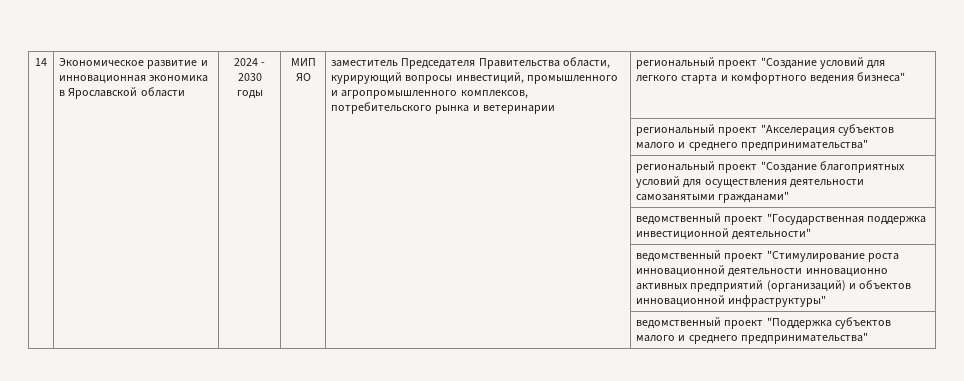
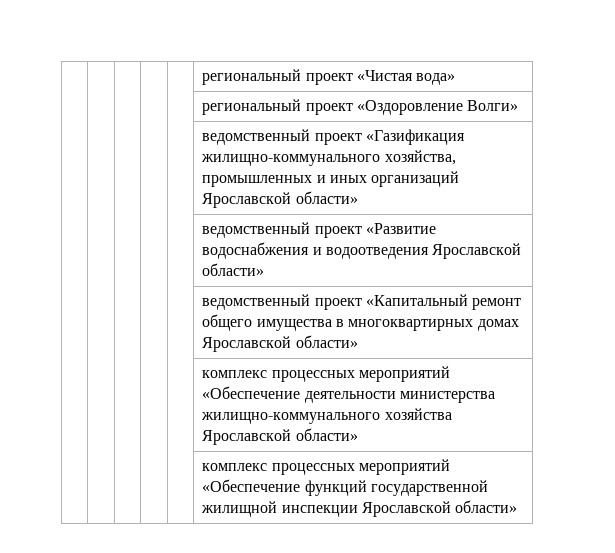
- 14 | Экономическое развитие и инновационная экономика в Ярославской области | 2024 - 2030 годы | МИП ЯО | заместитель Председателя Правительства области, курирующий вопросы инвестиций, промышленного и агропромышленного комплексов, потребительского рынка и ветеринарии | региональный проект "Создание условий для легкого старта и комфортного ведения бизнеса"
- | | | | | региональный проект "Акселерация субъектов малого и среднего предпринимательства"
- | | | | | региональный проект "Создание благоприятных условий для осуществления деятельности самозанятыми гражданами"
- | | | | | ведомственный проект "Государственная поддержка инвестиционной деятельности"
- | | | | | ведомственный проект "Стимулирование роста инновационной деятельности инновационно активных предприятий (организаций) и объектов инновационной инфраструктуры"
- | | | | | ведомственный проект "Поддержка субъектов малого и среднего предпринимательства"
+ региональный проект «Чистая вода»
+ | | | | | региональный проект «Оздоровление Волги»
+ | | | | | ведомственный проект «Газификация жилищно-коммунального хозяйства, промышленных и иных организаций Ярославской области»
+ | | | | | ведомственный проект «Развитие водоснабжения и водоотведения Ярославской области»
+ | | | | | ведомственный проект «Капитальный ремонт общего имущества в многоквартирных домах Ярославской области»
+ | | | | | комплекс процессных мероприятий «Обеспечение деятельности министерства жилищно-коммунального хозяйства Ярославской области»
+ | | | | | комплекс процессных мероприятий «Обеспечение функций государственной жилищной инспекции Ярославской области»

